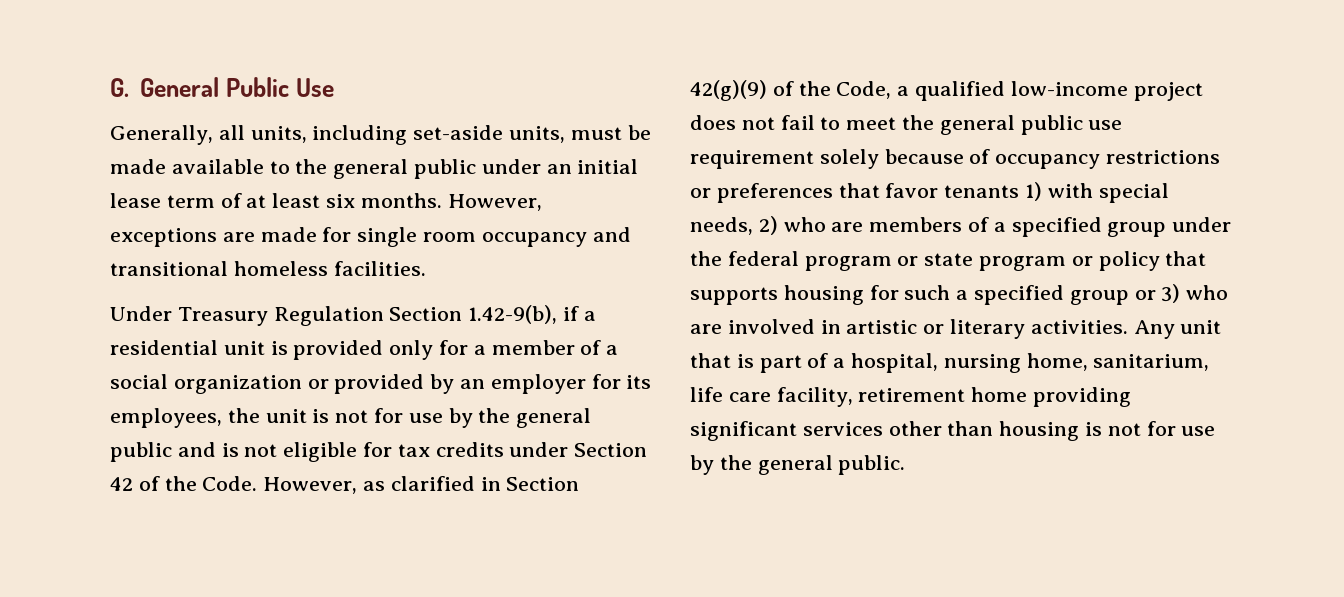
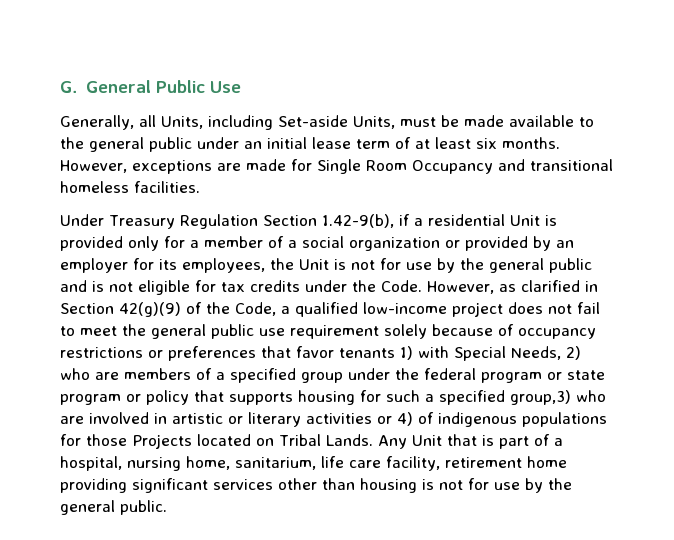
- Generally, all units, including set-aside units, must be made available to the general public under an initial lease term of at least six months.
+ Generally, all Units, including Set-aside Units, must be made available to the general public under an initial lease term of at least six months.
- However, exceptions are made for single room occupancy and transitional homeless facilities.
+ However, exceptions are made for Single Room Occupancy and transitional homeless facilities.
- Under Treasury Regulation Section 1.42-9(b), if a residential unit is provided only for a member of a social organization or provided by an employer for its employees, the unit is not for use by the general public and is not eligible for tax credits under Section 42 of the Code.
+ Under Treasury Regulation Section 1.42-9(b), if a residential Unit is provided only for a member of a social organization or provided by an employer for its employees, the Unit is not for use by the general public and is not eligible for tax credits under the Code.
- However, as clarified in Section 42(g)(9) of the Code, a qualified low-income project does not fail to meet the general public use requirement solely because of occupancy restrictions or preferences that favor tenants 1) with special needs, 2) who are members of a specified group under the federal program or state program or policy that supports housing for such a specified group or 3) who are involved in artistic or literary activities. Any unit that is part of a hospital, nursing home, sanitarium, life care facility, retirement home providing significant services other than housing is not for use by the general public.
+ However, as clarified in Section 42(g)(9) of the Code, a qualified low-income project does not fail to meet the general public use requirement solely because of occupancy restrictions or preferences that favor tenants 1) with Special Needs, 2) who are members of a specified group under the federal program or state program or policy that supports housing for such a specified group,3) who are involved in artistic or literary activities or 4) of indigenous populations for those Projects located on Tribal Lands. Any Unit that is part of a hospital, nursing home, sanitarium, life care facility, retirement home providing significant services other than housing is not for use by the general public.

